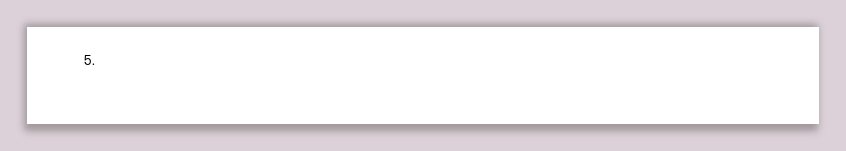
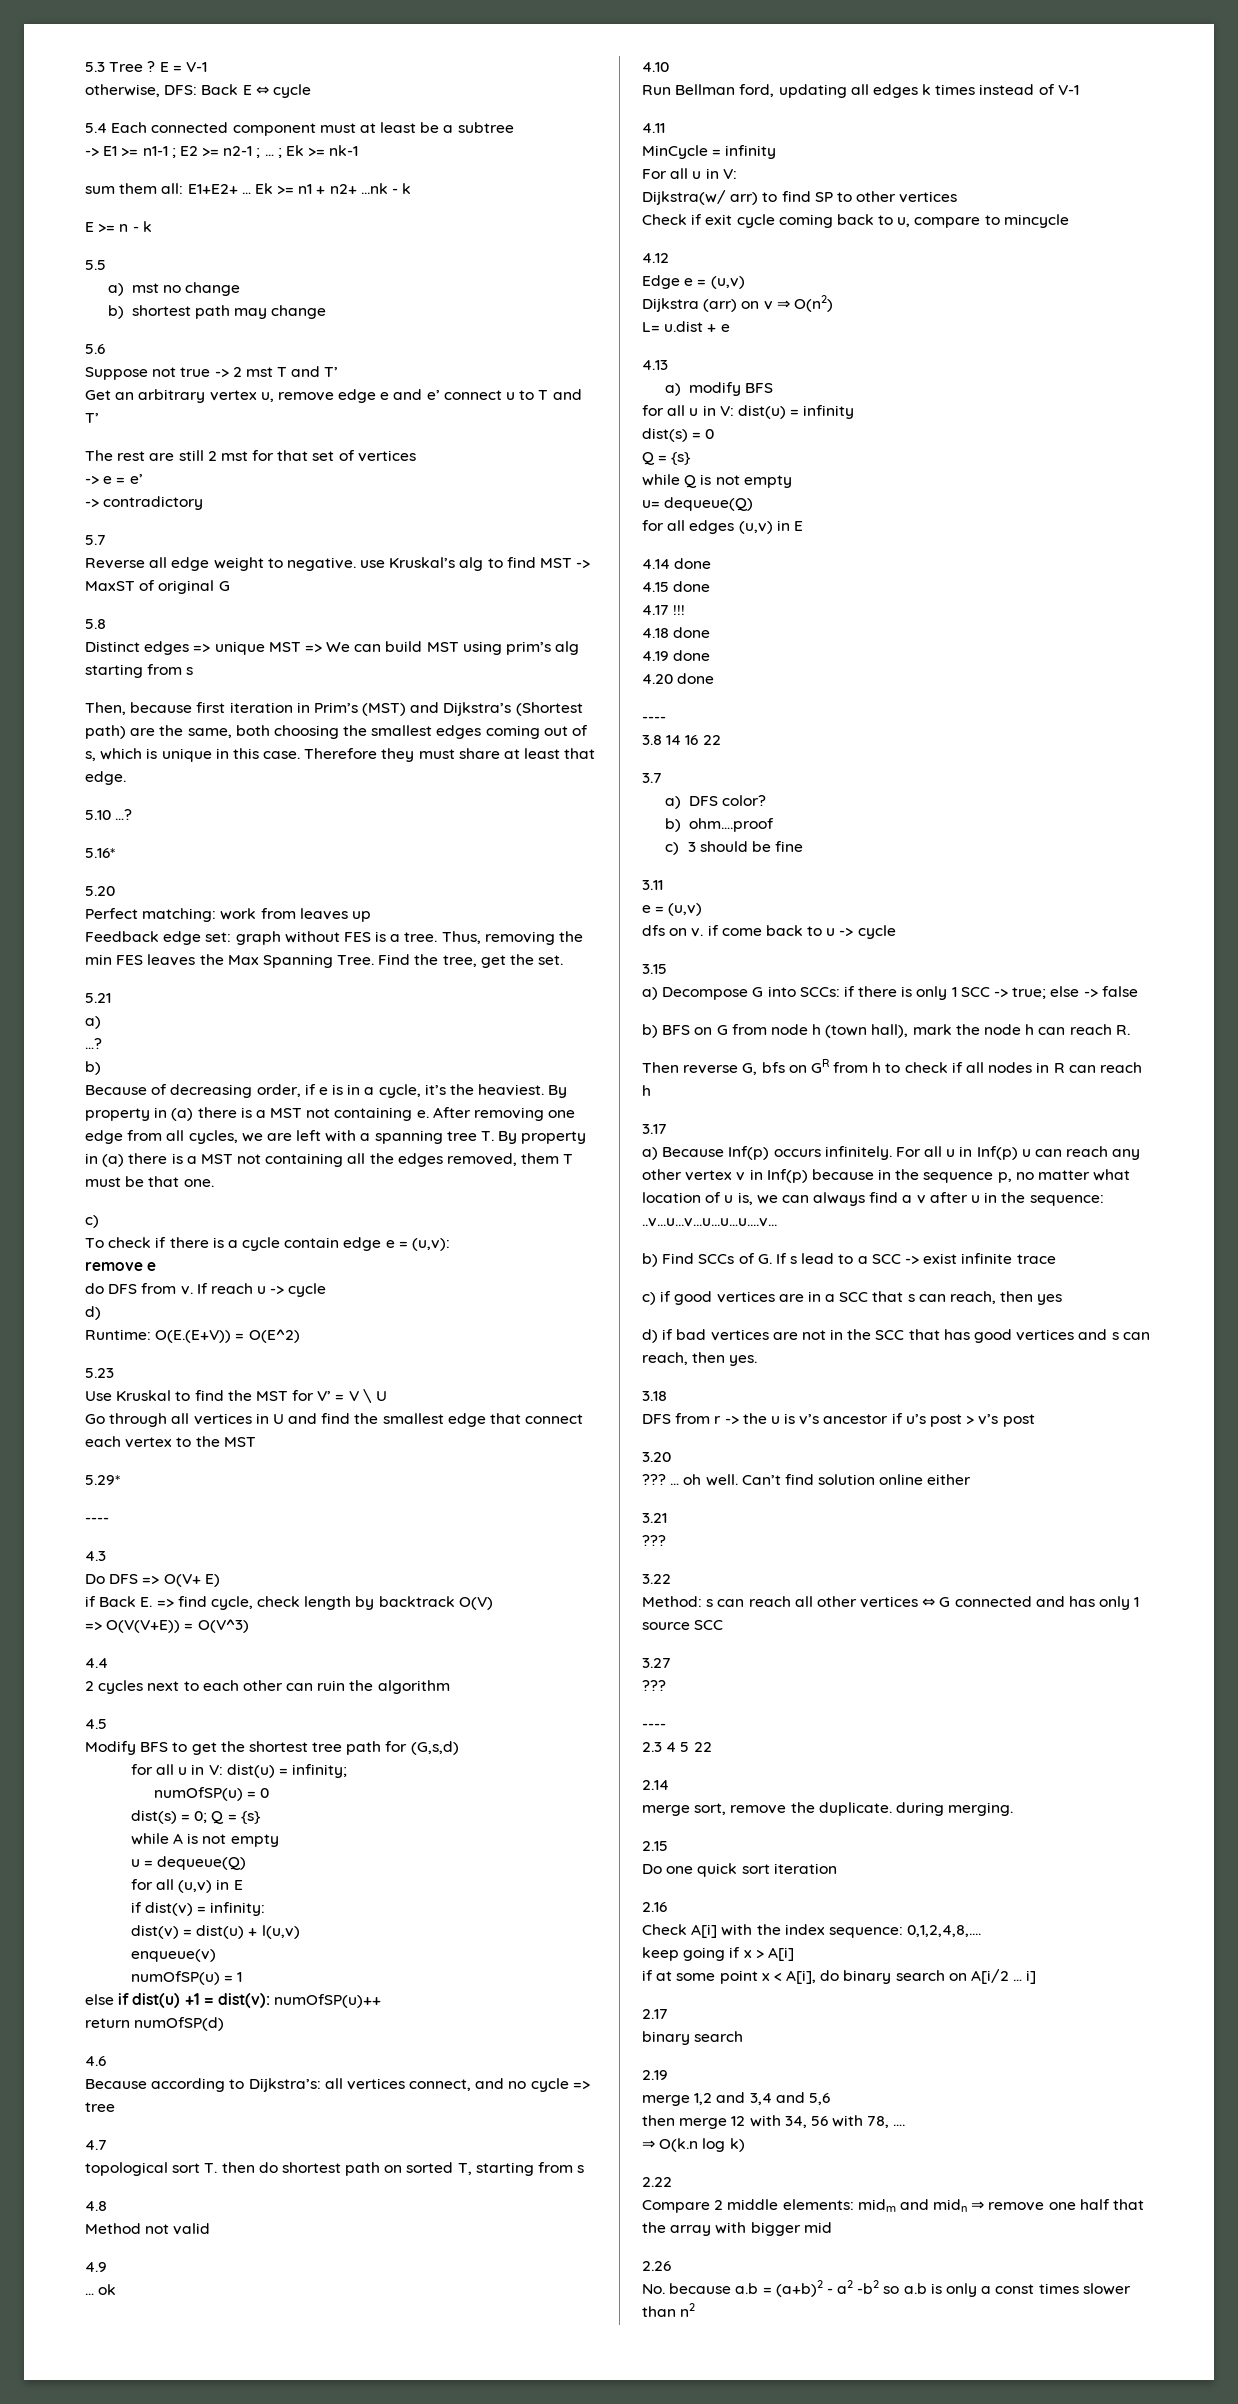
- 5.
+ 5.3 Tree ? E = V-1
+ otherwise, DFS: Back E ⇔ cycle
+ 5.4 Each connected component must at least be a subtree
+ -> E1 >= n1-1 ; E2 >= n2-1 ; … ; Ek >= nk-1
+ sum them all: E1+E2+ … Ek >= n1 + n2+ ...nk - k
+ E >= n - k
+ 5.5
+ a) mst no change
+ b) shortest path may change
+ 5.6
+ Suppose not true -> 2 mst T and T’
+ Get an arbitrary vertex u, remove edge e and e’ connect u to T and T’
+ The rest are still 2 mst for that set of vertices
+ -> e = e’
+ -> contradictory
+ 5.7
+ Reverse all edge weight to negative. use Kruskal’s alg to find MST -> MaxST of original G
+ 5.8
+ Distinct edges => unique MST => We can build MST using prim’s alg starting from s
+ Then, because first iteration in Prim’s (MST) and Dijkstra’s (Shortest path) are the same, both choosing the smallest edges coming out of s, which is unique in this case. Therefore they must share at least that edge.
+ 5.10 …?
+ 5.16*
+ 5.20
+ Perfect matching: work from leaves up
+ Feedback edge set: graph without FES is a tree. Thus, removing the min FES leaves the Max Spanning Tree. Find the tree, get the set.
+ 5.21
+ a)
+ …?
+ b)
+ Because of decreasing order, if e is in a cycle, it’s the heaviest. By property in (a) there is a MST not containing e. After removing one edge from all cycles, we are left with a spanning tree T. By property in (a) there is a MST not containing all the edges removed, them T must be that one.
+ c)
+ To check if there is a cycle contain edge e = (u,v):
+ remove e
+ do DFS from v. If reach u -> cycle
+ d)
+ Runtime: O(E.(E+V)) = O(E^2)
+ 5.23
+ Use Kruskal to find the MST for V’ = V \ U
+ Go through all vertices in U and find the smallest edge that connect each vertex to the MST
+ 5.29*
+ ----
+ 4.3
+ Do DFS => O(V+ E)
+ if Back E. => find cycle, check length by backtrack O(V)
+ => O(V(V+E)) = O(V^3)
+ 4.4
+ 2 cycles next to each other can ruin the algorithm
+ 4.5
+ Modify BFS to get the shortest tree path for (G,s,d)
+ for all u in V: dist(u) = infinity;
+ numOfSP(u) = 0
+ dist(s) = 0; Q = {s}
+ while A is not empty
+ u = dequeue(Q)
+ for all (u,v) in E
+ if dist(v) = infinity:
+ dist(v) = dist(u) + l(u,v)
+ enqueue(v)
+ numOfSP(u) = 1
+ else if dist(u) +1 = dist(v): numOfSP(u)++
+ return numOfSP(d)
+ 4.6
+ Because according to Dijkstra’s: all vertices connect, and no cycle => tree
+ 4.7
+ topological sort T. then do shortest path on sorted T, starting from s
+ 4.8
+ Method not valid
+ 4.9
+ … ok
+ 4.10
+ Run Bellman ford, updating all edges k times instead of V-1
+ 4.11
+ MinCycle = infinity
+ For all u in V:
+ Dijkstra(w/ arr) to find SP to other vertices
+ Check if exit cycle coming back to u, compare to mincycle
+ 4.12
+ Edge e = (u,v)
+ Dijkstra (arr) on v ⇒ O(n2)
+ L= u.dist + e
+ 4.13
+ a) modify BFS
+ for all u in V: dist(u) = infinity
+ dist(s) = 0
+ Q = {s}
+ while Q is not empty
+ u= dequeue(Q)
+ for all edges (u,v) in E
+ 4.14 done
+ 4.15 done
+ 4.17 !!!
+ 4.18 done
+ 4.19 done
+ 4.20 done
+ ----
+ 3.8 14 16 22
+ 3.7
+ a) DFS color?
+ b) ohm….proof
+ c) 3 should be fine
+ 3.11
+ e = (u,v)
+ dfs on v. if come back to u -> cycle
+ 3.15
+ a) Decompose G into SCCs: if there is only 1 SCC -> true; else -> false
+ b) BFS on G from node h (town hall), mark the node h can reach R.
+ Then reverse G, bfs on GR from h to check if all nodes in R can reach h
+ 3.17
+ a) Because Inf(p) occurs infinitely. For all u in Inf(p) u can reach any other vertex v in Inf(p) because in the sequence p, no matter what location of u is, we can always find a v after u in the sequence: ..v...u...v...u...u…u....v...
+ b) Find SCCs of G. If s lead to a SCC -> exist infinite trace
+ c) if good vertices are in a SCC that s can reach, then yes
+ d) if bad vertices are not in the SCC that has good vertices and s can reach, then yes.
+ 3.18
+ DFS from r -> the u is v’s ancestor if u’s post > v’s post
+ 3.20
+ ??? … oh well. Can’t find solution online either
+ 3.21
+ ???
+ 3.22
+ Method: s can reach all other vertices ⇔ G connected and has only 1 source SCC
+ 3.27
+ ???
+ ----
+ 2.3 4 5 22
+ 2.14
+ merge sort, remove the duplicate. during merging.
+ 2.15
+ Do one quick sort iteration
+ 2.16
+ Check A[i] with the index sequence: 0,1,2,4,8,....
+ keep going if x > A[i]
+ if at some point x < A[i], do binary search on A[i/2 … i]
+ 2.17
+ binary search
+ 2.19
+ merge 1,2 and 3,4 and 5,6
+ then merge 12 with 34, 56 with 78, ….
+ ⇒ O(k.n log k)
+ 2.22
+ Compare 2 middle elements: midm and midn ⇒ remove one half that the array with bigger mid
+ 2.26
+ No. because a.b = (a+b)2 - a2 -b2 so a.b is only a const times slower than n2

